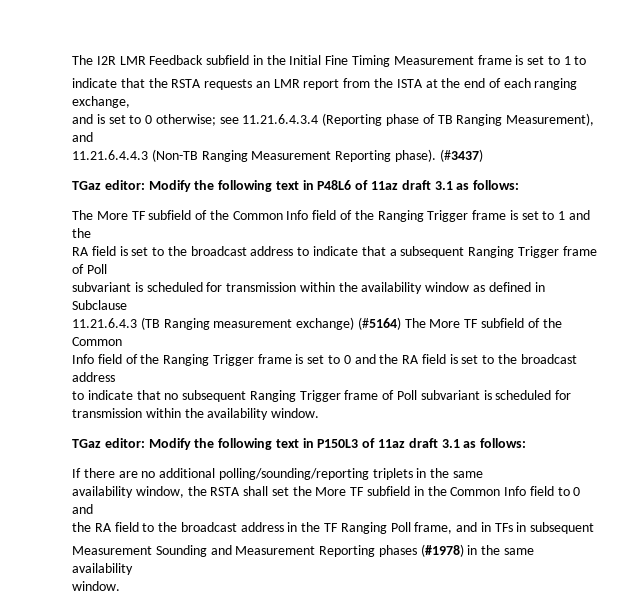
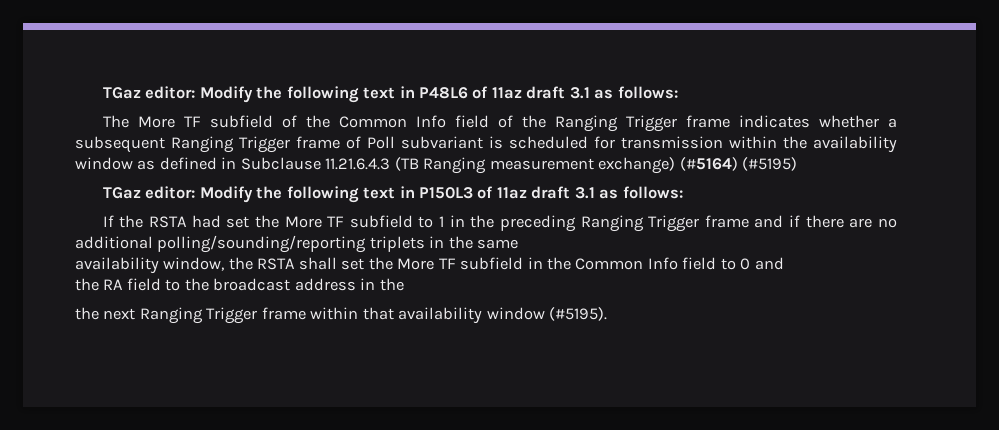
- The I2R LMR Feedback subfield in the Initial Fine Timing Measurement frame is set to 1 to
- indicate that the RSTA requests an LMR report from the ISTA at the end of each ranging exchange,
- and is set to 0 otherwise; see 11.21.6.4.3.4 (Reporting phase of TB Ranging Measurement), and
- 11.21.6.4.4.3 (Non-TB Ranging Measurement Reporting phase). (#3437)
- The More TF subfield of the Common Info field of the Ranging Trigger frame is set to 1 and the
- RA field is set to the broadcast address to indicate that a subsequent Ranging Trigger frame of Poll
- subvariant is scheduled for transmission within the availability window as defined in Subclause
- 11.21.6.4.3 (TB Ranging measurement exchange) (#5164) The More TF subfield of the Common
- Info field of the Ranging Trigger frame is set to 0 and the RA field is set to the broadcast address
- to indicate that no subsequent Ranging Trigger frame of Poll subvariant is scheduled for transmission within the availability window.
+ The More TF subfield of the Common Info field of the Ranging Trigger frame indicates whether a subsequent Ranging Trigger frame of Poll subvariant is scheduled for transmission within the availability window as defined in Subclause 11.21.6.4.3 (TB Ranging measurement exchange) (#5164) (#5195)
- If there are no additional polling/sounding/reporting triplets in the same
+ If the RSTA had set the More TF subfield to 1 in the preceding Ranging Trigger frame and if there are no additional polling/sounding/reporting triplets in the same
- the RA field to the broadcast address in the TF Ranging Poll frame, and in TFs in subsequent
- Measurement Sounding and Measurement Reporting phases (#1978) in the same availability
- window.
+ the RA field to the broadcast address in the
+ the next Ranging Trigger frame within that availability window (#5195).

